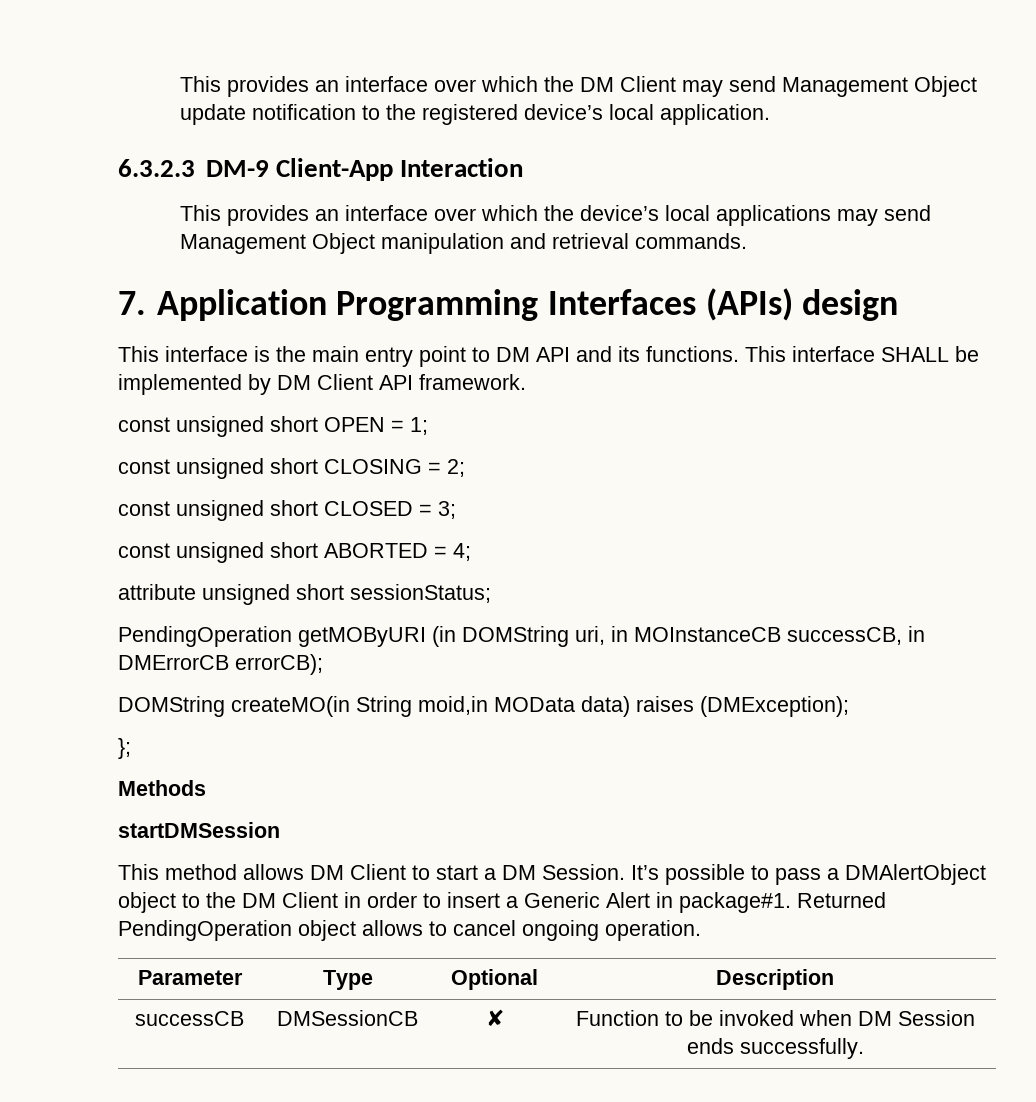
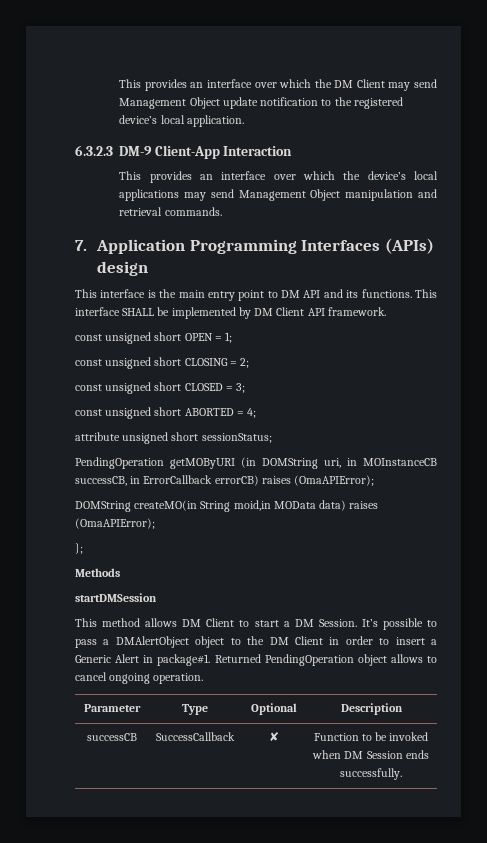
- PendingOperation getMOByURI (in DOMString uri, in MOInstanceCB successCB, in DMErrorCB errorCB);
+ PendingOperation getMOByURI (in DOMString uri, in MOInstanceCB successCB, in ErrorCallback errorCB) raises (OmaAPIError);
- DOMString createMO(in String moid,in MOData data) raises (DMException);
+ DOMString createMO(in String moid,in MOData data) raises (OmaAPIError);
- successCB | DMSessionCB | ✘ | Function to be invoked when DM Session ends successfully.
+ successCB | SuccessCallback | ✘ | Function to be invoked when DM Session ends successfully.

